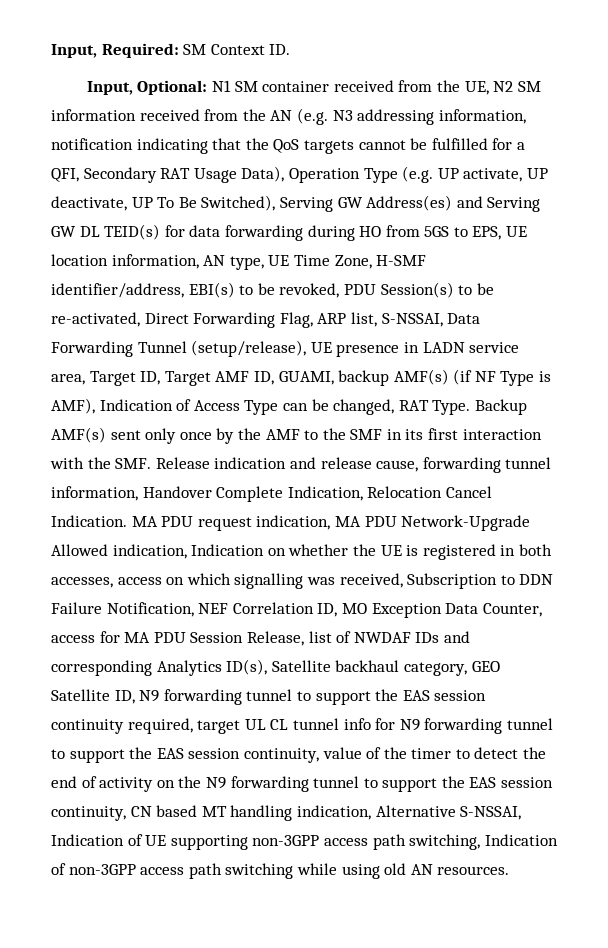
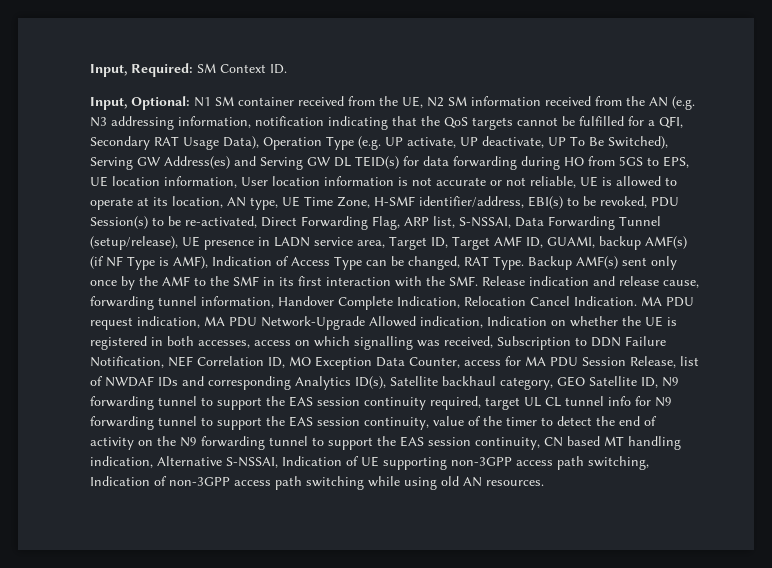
- N1 SM container received from the UE, N2 SM information received from the AN (e.g. N3 addressing information, notification indicating that the QoS targets cannot be fulfilled for a QFI, Secondary RAT Usage Data), Operation Type (e.g. UP activate, UP deactivate, UP To Be Switched), Serving GW Address(es) and Serving GW DL TEID(s) for data forwarding during HO from 5GS to EPS, UE location information, AN type, UE Time Zone, H-SMF identifier/address, EBI(s) to be revoked, PDU Session(s) to be re-activated, Direct Forwarding Flag, ARP list, S-NSSAI, Data Forwarding Tunnel (setup/release), UE presence in LADN service area, Target ID, Target AMF ID, GUAMI, backup AMF(s) (if NF Type is AMF), Indication of Access Type can be changed, RAT Type.
+ N1 SM container received from the UE, N2 SM information received from the AN (e.g. N3 addressing information, notification indicating that the QoS targets cannot be fulfilled for a QFI, Secondary RAT Usage Data), Operation Type (e.g. UP activate, UP deactivate, UP To Be Switched), Serving GW Address(es) and Serving GW DL TEID(s) for data forwarding during HO from 5GS to EPS, UE location information, User location information is not accurate or not reliable, UE is allowed to operate at its location, AN type, UE Time Zone, H-SMF identifier/address, EBI(s) to be revoked, PDU Session(s) to be re-activated, Direct Forwarding Flag, ARP list, S-NSSAI, Data Forwarding Tunnel (setup/release), UE presence in LADN service area, Target ID, Target AMF ID, GUAMI, backup AMF(s) (if NF Type is AMF), Indication of Access Type can be changed, RAT Type.

